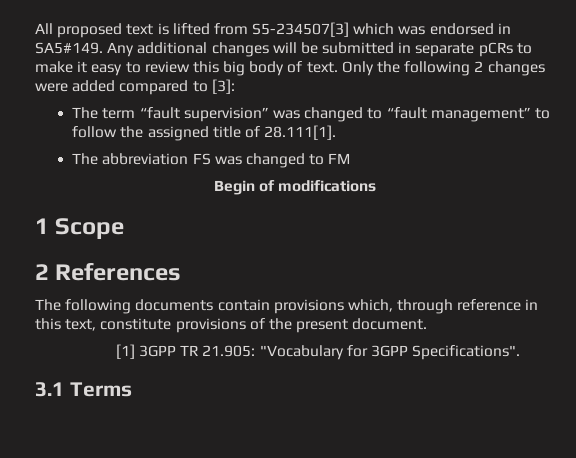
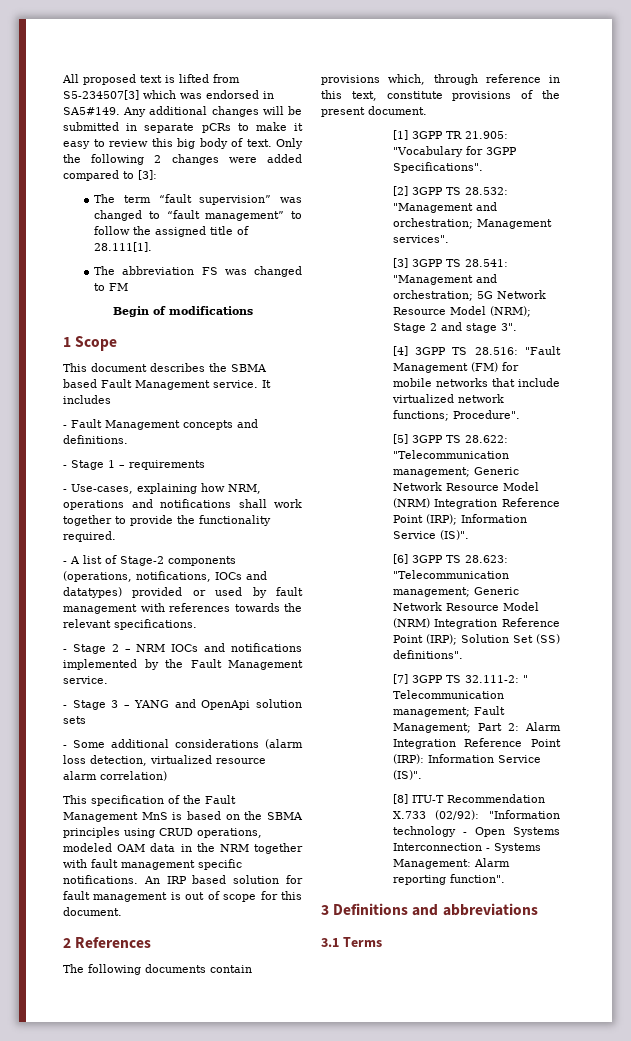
+ This document describes the SBMA based Fault Management service. It includes
+ - Fault Management concepts and definitions.
+ - Stage 1 – requirements
+ - Use-cases, explaining how NRM, operations and notifications shall work together to provide the functionality required.
+ - A list of Stage-2 components (operations, notifications, IOCs and datatypes) provided or used by fault management with references towards the relevant specifications.
+ - Stage 2 – NRM IOCs and notifications implemented by the Fault Management service.
+ - Stage 3 – YANG and OpenApi solution sets
+ - Some additional considerations (alarm loss detection, virtualized resource alarm correlation)
+ This specification of the Fault Management MnS is based on the SBMA principles using CRUD operations, modeled OAM data in the NRM together with fault management specific notifications. An IRP based solution for fault management is out of scope for this document.
+ [2] 3GPP TS 28.532: "Management and orchestration; Management services".
+ [3] 3GPP TS 28.541: "Management and orchestration; 5G Network Resource Model (NRM); Stage 2 and stage 3".
+ [4] 3GPP TS 28.516: "Fault Management (FM) for mobile networks that include virtualized network functions; Procedure".
+ [5] 3GPP TS 28.622: "Telecommunication management; Generic Network Resource Model (NRM) Integration Reference Point (IRP); Information Service (IS)".
+ [6] 3GPP TS 28.623: "Telecommunication management; Generic Network Resource Model (NRM) Integration Reference Point (IRP); Solution Set (SS) definitions".
+ [7] 3GPP TS 32.111-2: " Telecommunication management; Fault Management; Part 2: Alarm Integration Reference Point (IRP): Information Service (IS)".
+ [8] ITU-T Recommendation X.733 (02/92): "Information technology - Open Systems Interconnection - Systems Management: Alarm reporting function".
+ 3 Definitions and abbreviations

